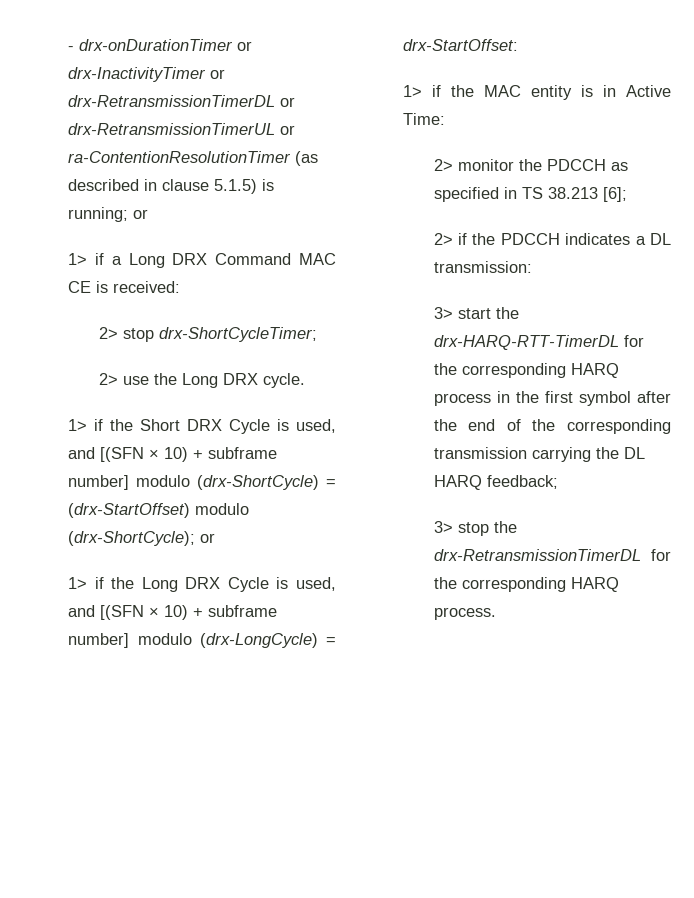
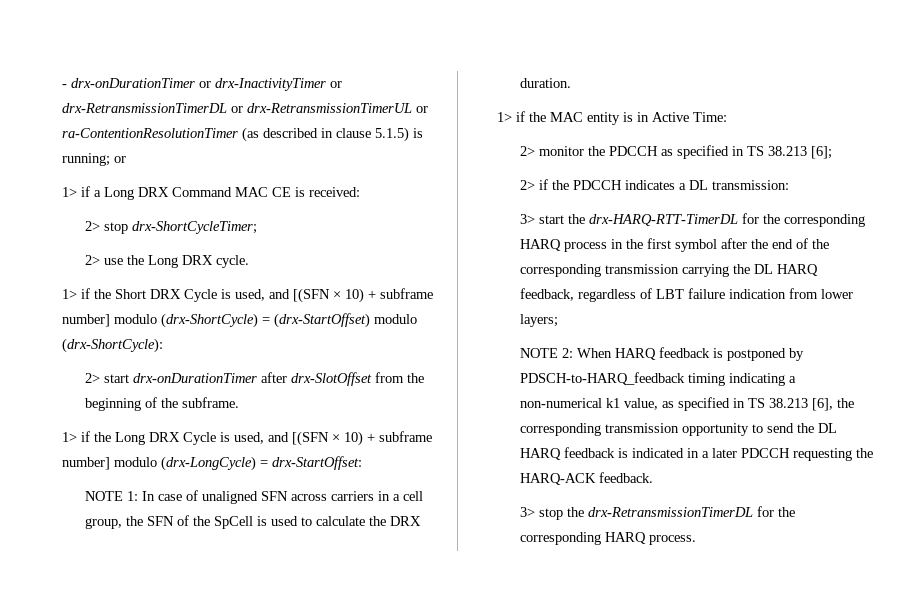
- 1> if the Short DRX Cycle is used, and [(SFN × 10) + subframe number] modulo (drx-ShortCycle) = (drx-StartOffset) modulo (drx-ShortCycle); or
+ 1> if the Short DRX Cycle is used, and [(SFN × 10) + subframe number] modulo (drx-ShortCycle) = (drx-StartOffset) modulo (drx-ShortCycle):
+ 2> start drx-onDurationTimer after drx-SlotOffset from the beginning of the subframe.
+ NOTE 1: In case of unaligned SFN across carriers in a cell group, the SFN of the SpCell is used to calculate the DRX duration.
- 3> start the drx-HARQ-RTT-TimerDL for the corresponding HARQ process in the first symbol after the end of the corresponding transmission carrying the DL HARQ feedback;
+ 3> start the drx-HARQ-RTT-TimerDL for the corresponding HARQ process in the first symbol after the end of the corresponding transmission carrying the DL HARQ feedback, regardless of LBT failure indication from lower layers;
+ NOTE 2: When HARQ feedback is postponed by PDSCH-to-HARQ_feedback timing indicating a non-numerical k1 value, as specified in TS 38.213 [6], the corresponding transmission opportunity to send the DL HARQ feedback is indicated in a later PDCCH requesting the HARQ-ACK feedback.

